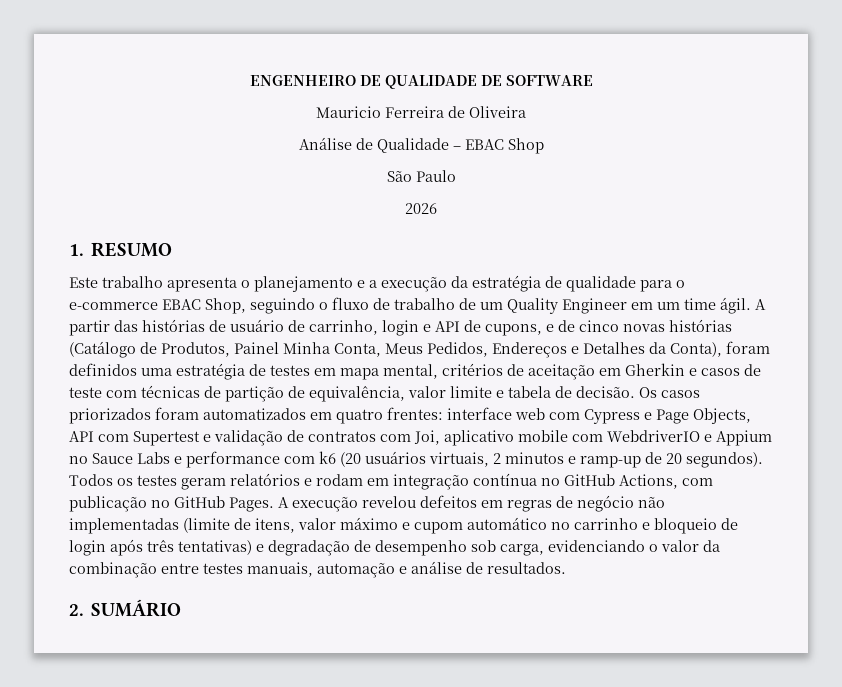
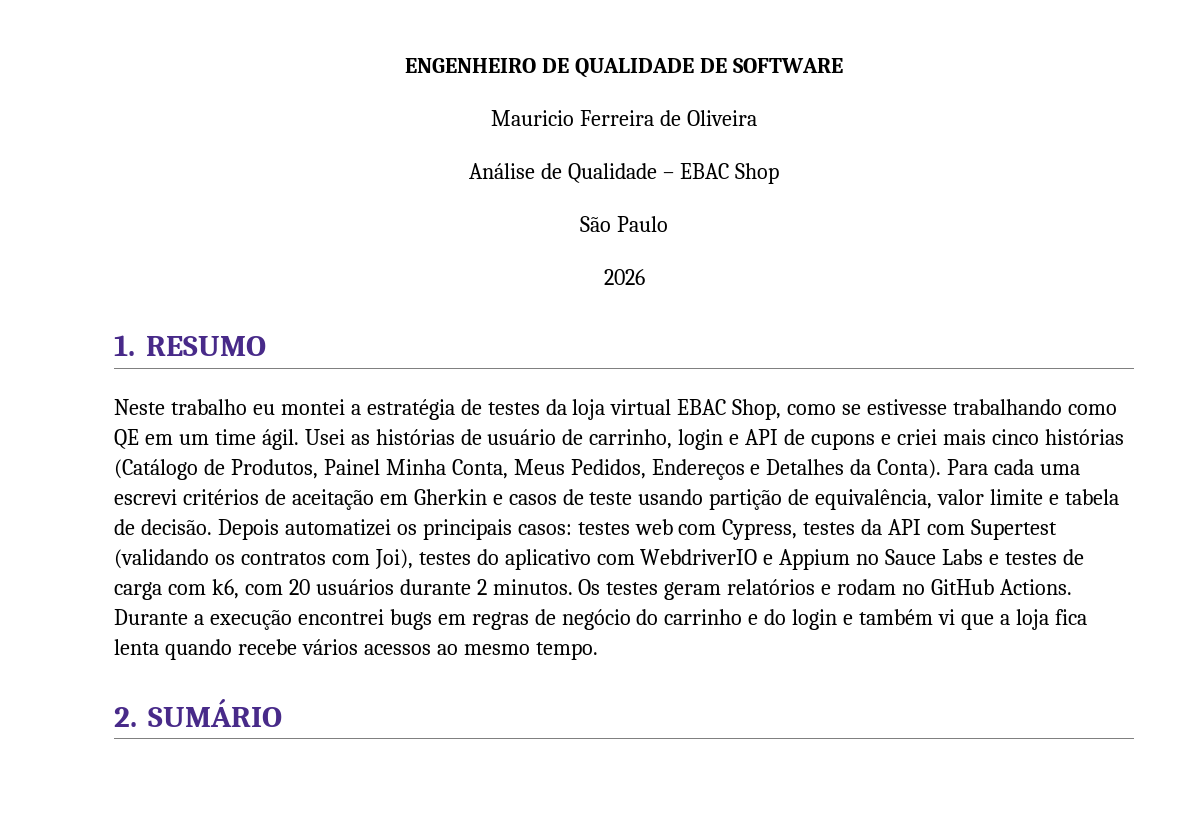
- Este trabalho apresenta o planejamento e a execução da estratégia de qualidade para o e-commerce EBAC Shop, seguindo o fluxo de trabalho de um Quality Engineer em um time ágil.
+ Neste trabalho eu montei a estratégia de testes da loja virtual EBAC Shop, como se estivesse trabalhando como QE em um time ágil.
- A partir das histórias de usuário de carrinho, login e API de cupons, e de cinco novas histórias (Catálogo de Produtos, Painel Minha Conta, Meus Pedidos, Endereços e Detalhes da Conta), foram definidos uma estratégia de testes em mapa mental, critérios de aceitação em Gherkin e casos de teste com técnicas de partição de equivalência, valor limite e tabela de decisão.
+ Usei as histórias de usuário de carrinho, login e API de cupons e criei mais cinco histórias (Catálogo de Produtos, Painel Minha Conta, Meus Pedidos, Endereços e Detalhes da Conta). Para cada uma escrevi critérios de aceitação em Gherkin e casos de teste usando partição de equivalência, valor limite e tabela de decisão.
- Os casos priorizados foram automatizados em quatro frentes: interface web com Cypress e Page Objects, API com Supertest e validação de contratos com Joi, aplicativo mobile com WebdriverIO e Appium no Sauce Labs e performance com k6 (20 usuários virtuais, 2 minutos e ramp-up de 20 segundos). Todos os testes geram relatórios e rodam em integração contínua no GitHub Actions, com publicação no GitHub Pages. A execução revelou defeitos em regras de negócio não implementadas (limite de itens, valor máximo e cupom automático no carrinho e bloqueio de login após três tentativas) e degradação de desempenho sob carga, evidenciando o valor da combinação entre testes manuais, automação e análise de resultados.
+ Depois automatizei os principais casos: testes web com Cypress, testes da API com Supertest (validando os contratos com Joi), testes do aplicativo com WebdriverIO e Appium no Sauce Labs e testes de carga com k6, com 20 usuários durante 2 minutos. Os testes geram relatórios e rodam no GitHub Actions. Durante a execução encontrei bugs em regras de negócio do carrinho e do login e também vi que a loja fica lenta quando recebe vários acessos ao mesmo tempo.

